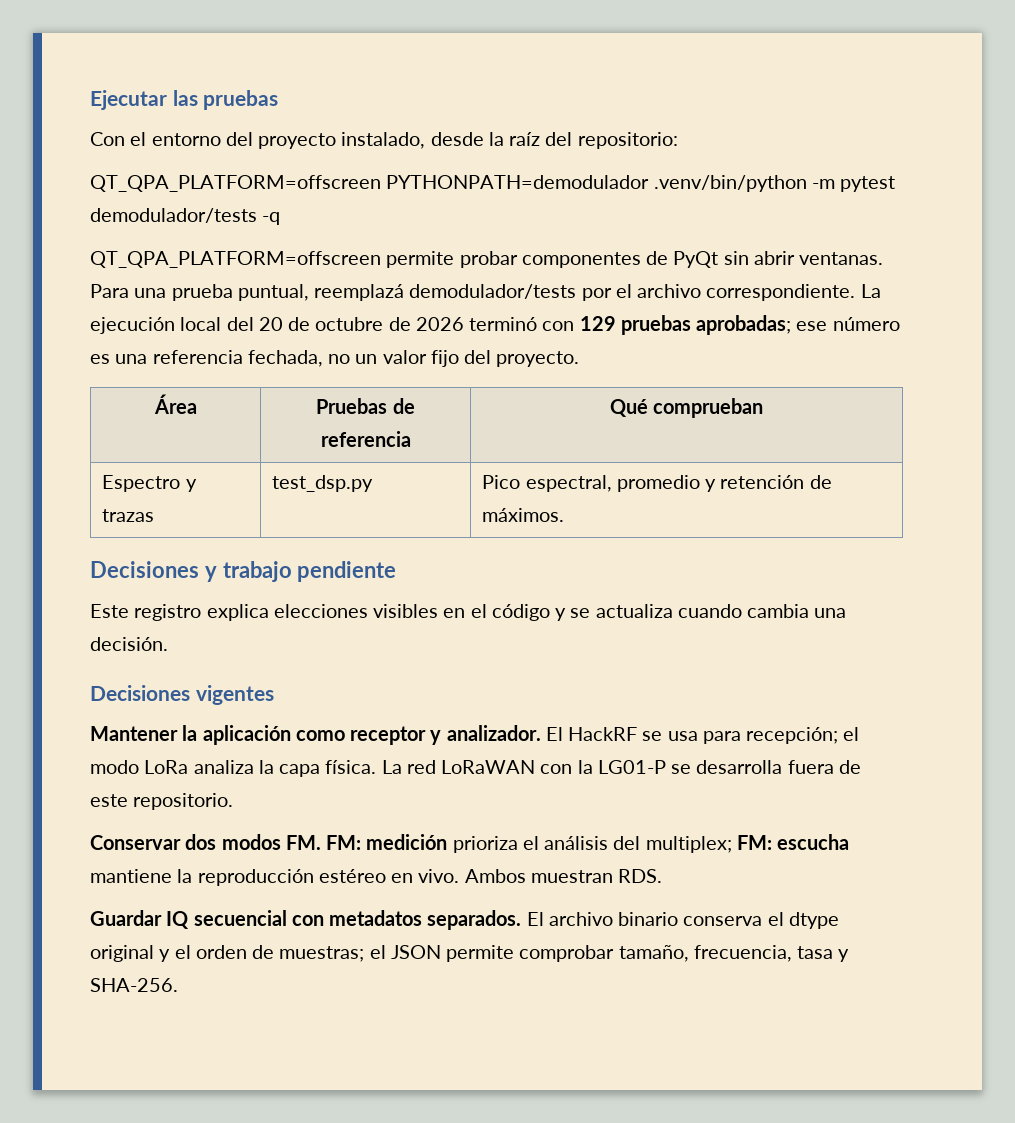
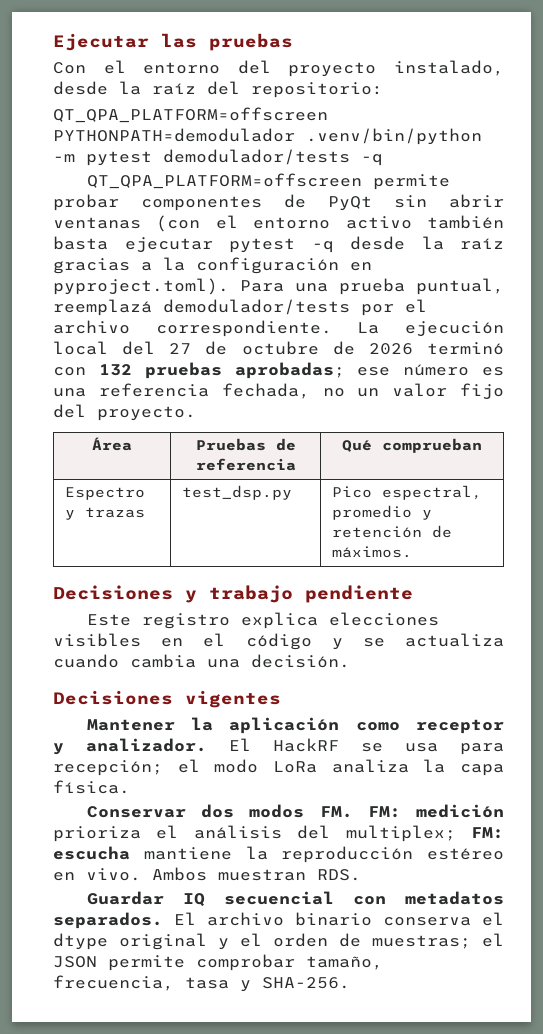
- QT_QPA_PLATFORM=offscreen permite probar componentes de PyQt sin abrir ventanas. Para una prueba puntual, reemplazá demodulador/tests por el archivo correspondiente.
+ QT_QPA_PLATFORM=offscreen permite probar componentes de PyQt sin abrir ventanas (con el entorno activo también basta ejecutar pytest -q desde la raíz gracias a la configuración en pyproject.toml). Para una prueba puntual, reemplazá demodulador/tests por el archivo correspondiente.
- La ejecución local del 20 de octubre de 2026 terminó con 129 pruebas aprobadas; ese número es una referencia fechada, no un valor fijo del proyecto.
+ La ejecución local del 27 de octubre de 2026 terminó con 132 pruebas aprobadas; ese número es una referencia fechada, no un valor fijo del proyecto.
- La red LoRaWAN con la LG01-P se desarrolla fuera de este repositorio.

